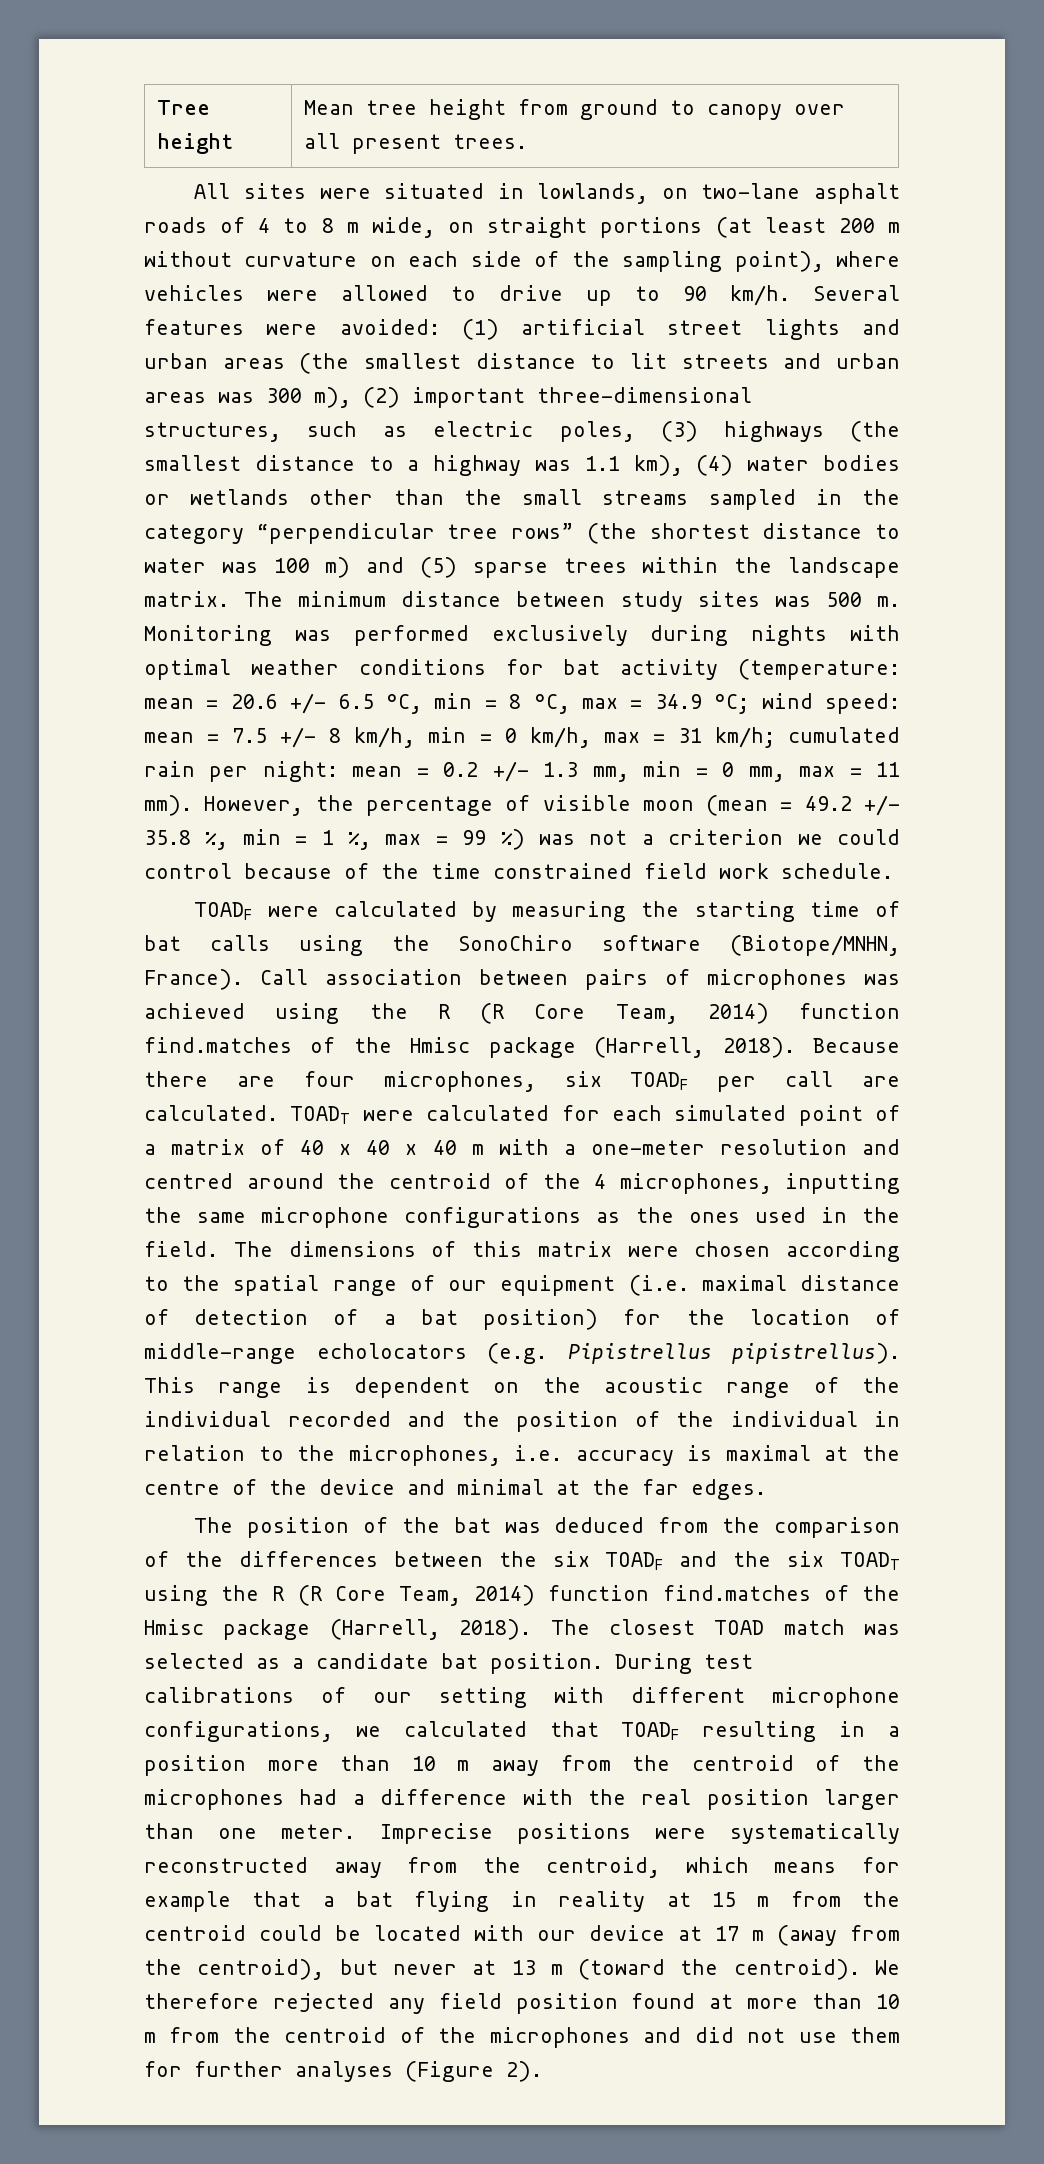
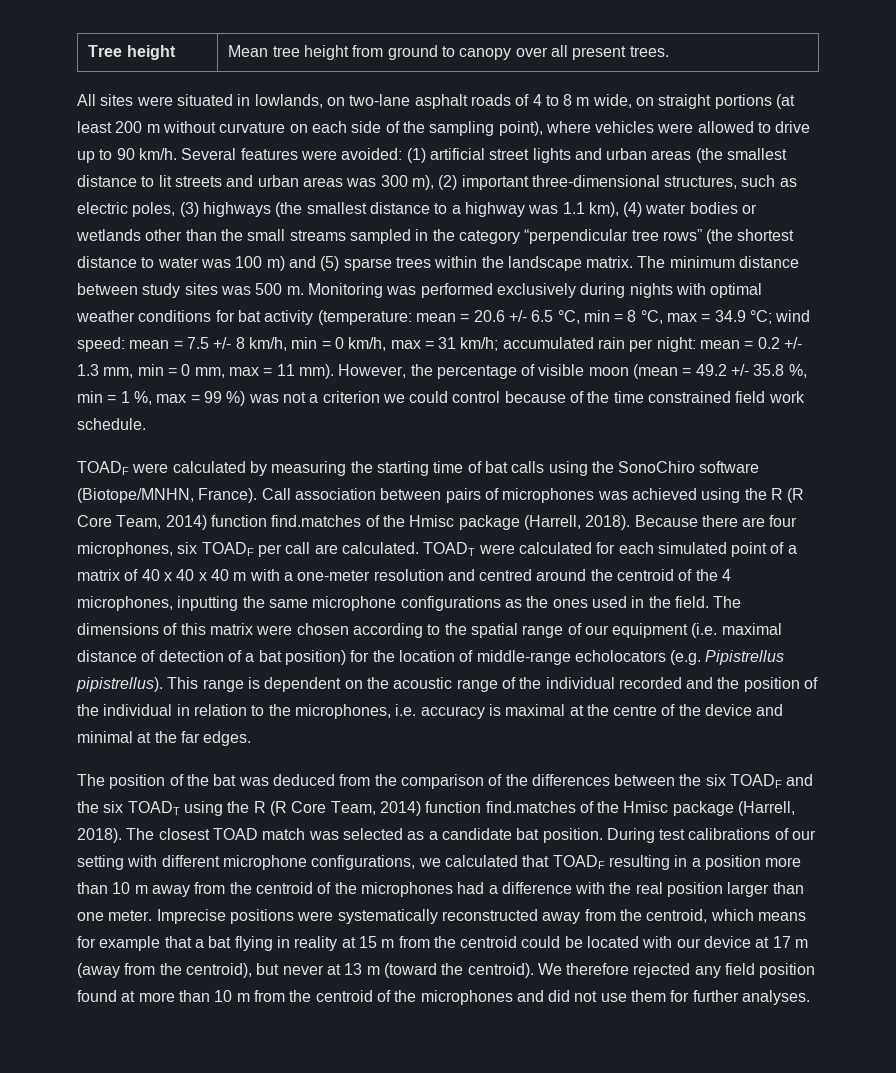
- cumulated rain per night:
+ accumulated rain per night:
- We therefore rejected any field position found at more than 10 m from the centroid of the microphones and did not use them for further analyses (Figure 2).
+ We therefore rejected any field position found at more than 10 m from the centroid of the microphones and did not use them for further analyses.

